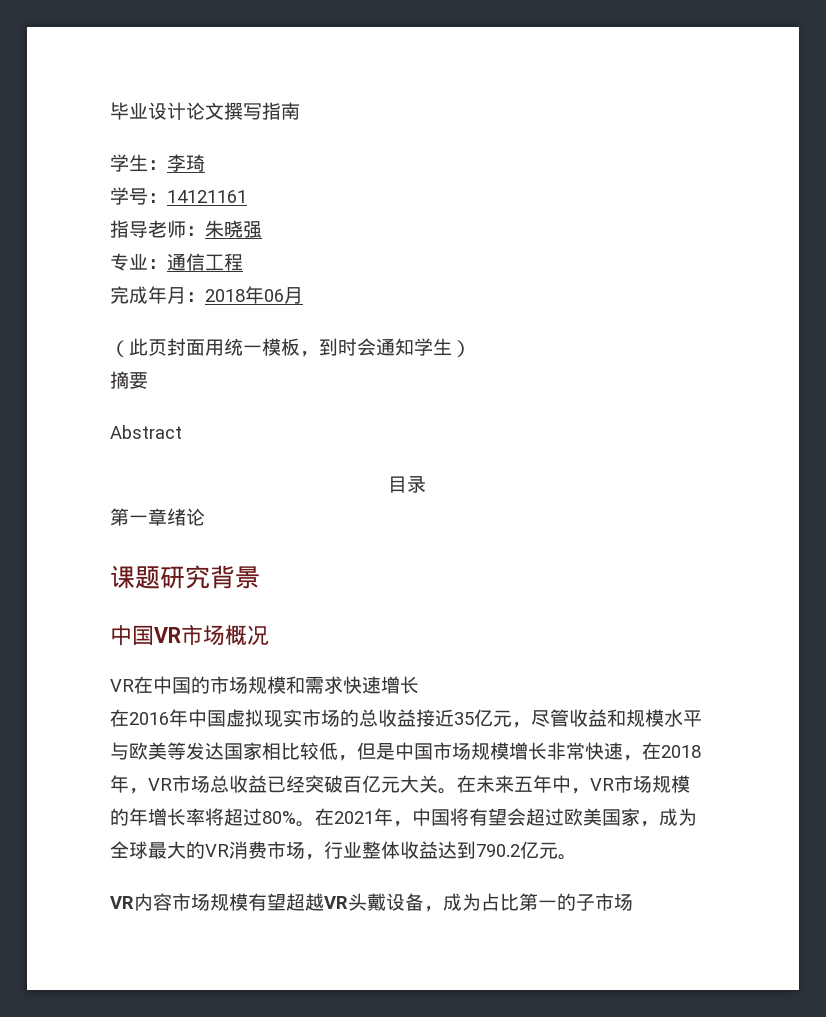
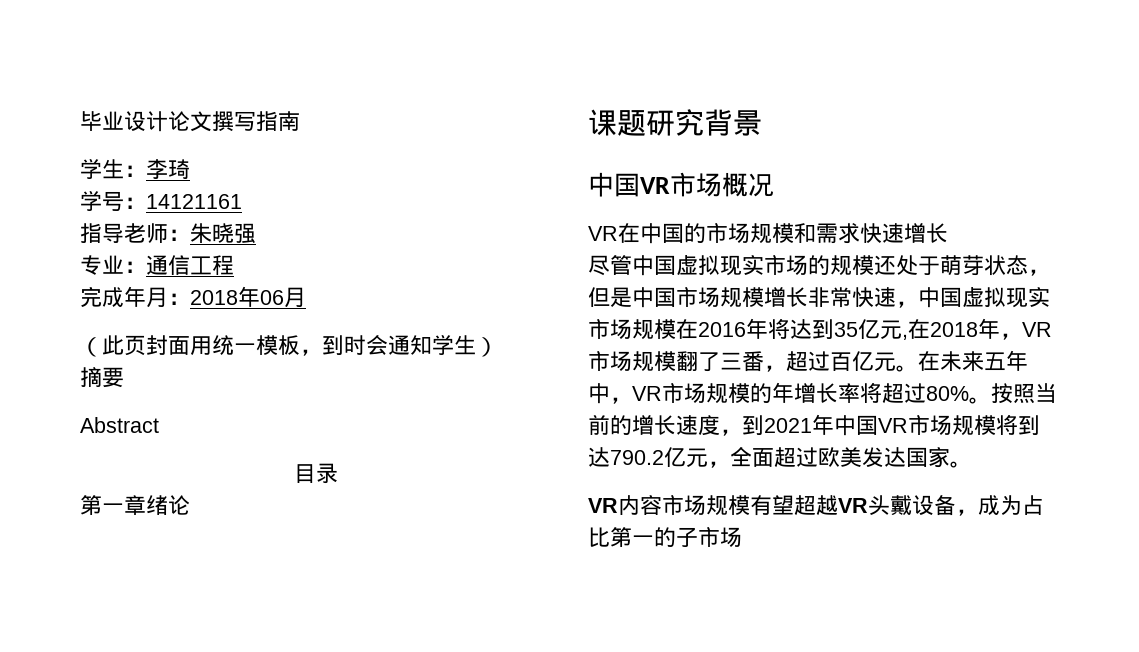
- 在2016年中国虚拟现实市场的总收益接近35亿元，尽管收益和规模水平与欧美等发达国家相比较低，但是中国市场规模增长非常快速，在2018年，VR市场总收益已经突破百亿元大关。
+ 尽管中国虚拟现实市场的规模还处于萌芽状态，但是中国市场规模增长非常快速，中国虚拟现实市场规模在2016年将达到35亿元,在2018年，VR市场规模翻了三番，超过百亿元。
- 在2021年，中国将有望会超过欧美国家，成为全球最大的VR消费市场，行业整体收益达到790.2亿元。
+ 按照当前的增长速度，到2021年中国VR市场规模将到达790.2亿元，全面超过欧美发达国家。

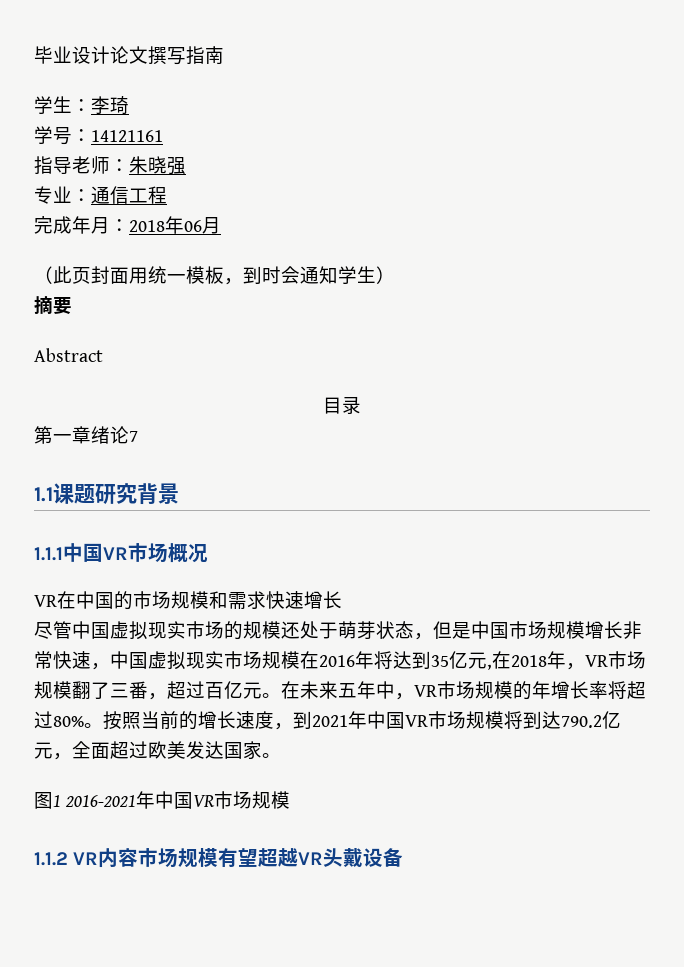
- 第一章绪论
- 课题研究背景
+ 第一章绪论7
+ 1.1课题研究背景
- 中国VR市场概况
+ 1.1.1中国VR市场概况
- VR内容市场规模有望超越VR头戴设备，成为占比第一的子市场
+ 图1 2016-2021年中国VR市场规模
+ 1.1.2 VR内容市场规模有望超越VR头戴设备

